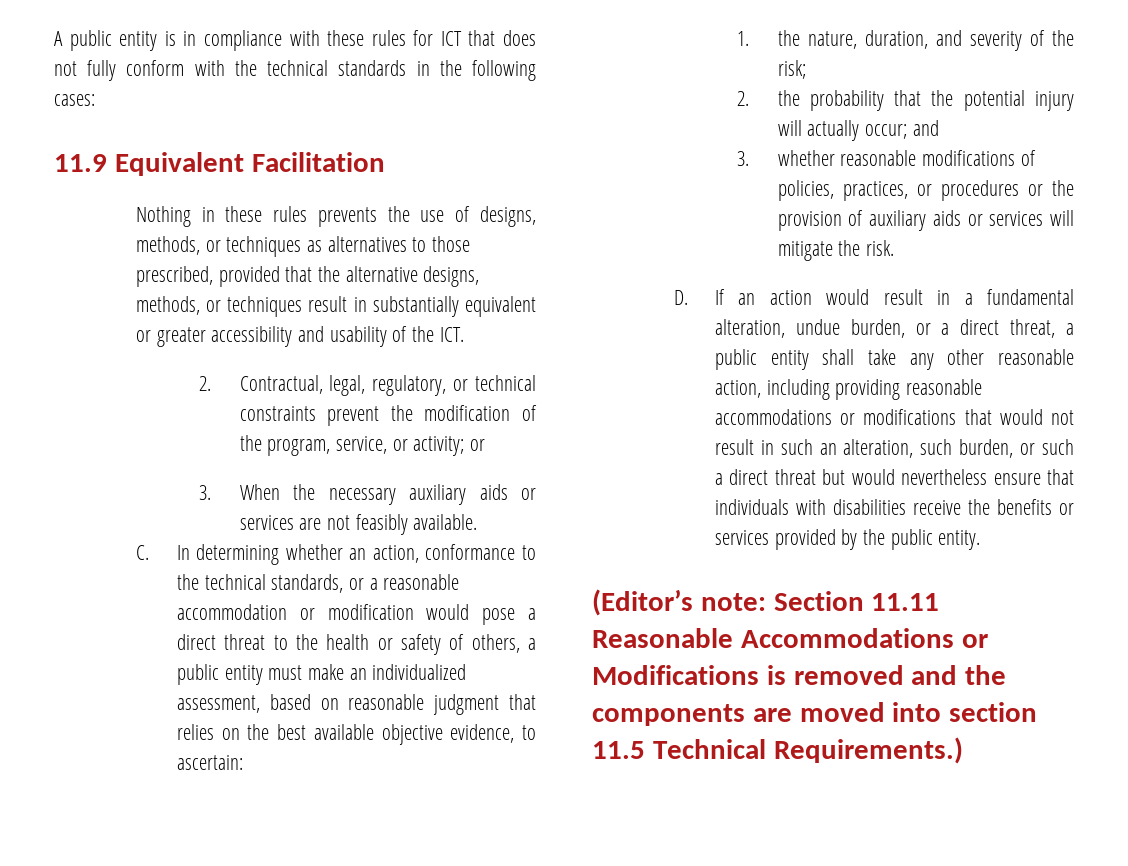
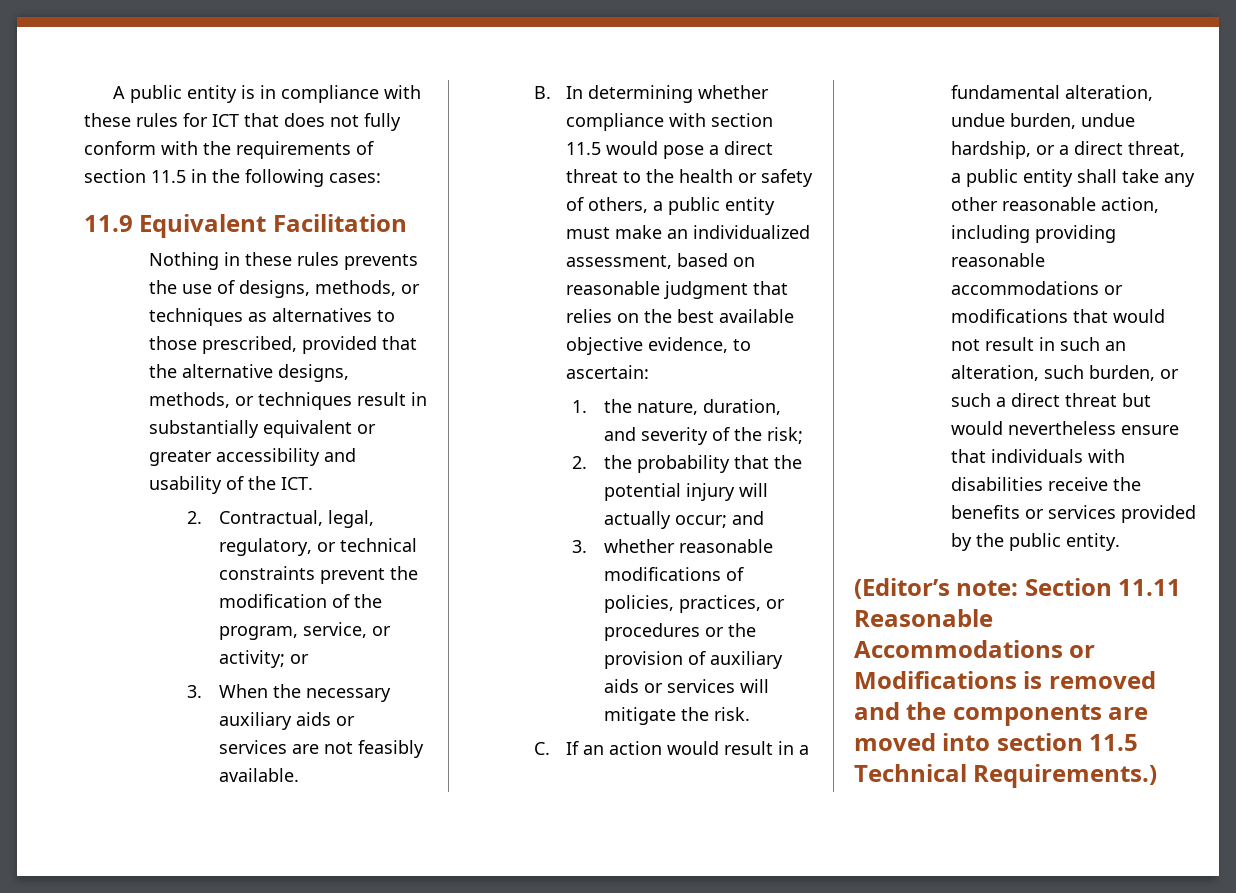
- A public entity is in compliance with these rules for ICT that does not fully conform with the technical standards in the following cases:
+ A public entity is in compliance with these rules for ICT that does not fully conform with the requirements of section 11.5 in the following cases:
- C. In determining whether an action, conformance to the technical standards, or a reasonable accommodation or modification would pose a direct threat to the health or safety of others, a public entity must make an individualized assessment, based on reasonable judgment that relies on the best available objective evidence, to ascertain:
+ B. In determining whether compliance with section 11.5 would pose a direct threat to the health or safety of others, a public entity must make an individualized assessment, based on reasonable judgment that relies on the best available objective evidence, to ascertain:
- D. If an action would result in a fundamental alteration, undue burden, or a direct threat, a public entity shall take any other reasonable action, including providing reasonable accommodations or modifications that would not result in such an alteration, such burden, or such a direct threat but would nevertheless ensure that individuals with disabilities receive the benefits or services provided by the public entity.
+ C. If an action would result in a fundamental alteration, undue burden, undue hardship, or a direct threat, a public entity shall take any other reasonable action, including providing reasonable accommodations or modifications that would not result in such an alteration, such burden, or such a direct threat but would nevertheless ensure that individuals with disabilities receive the benefits or services provided by the public entity.

